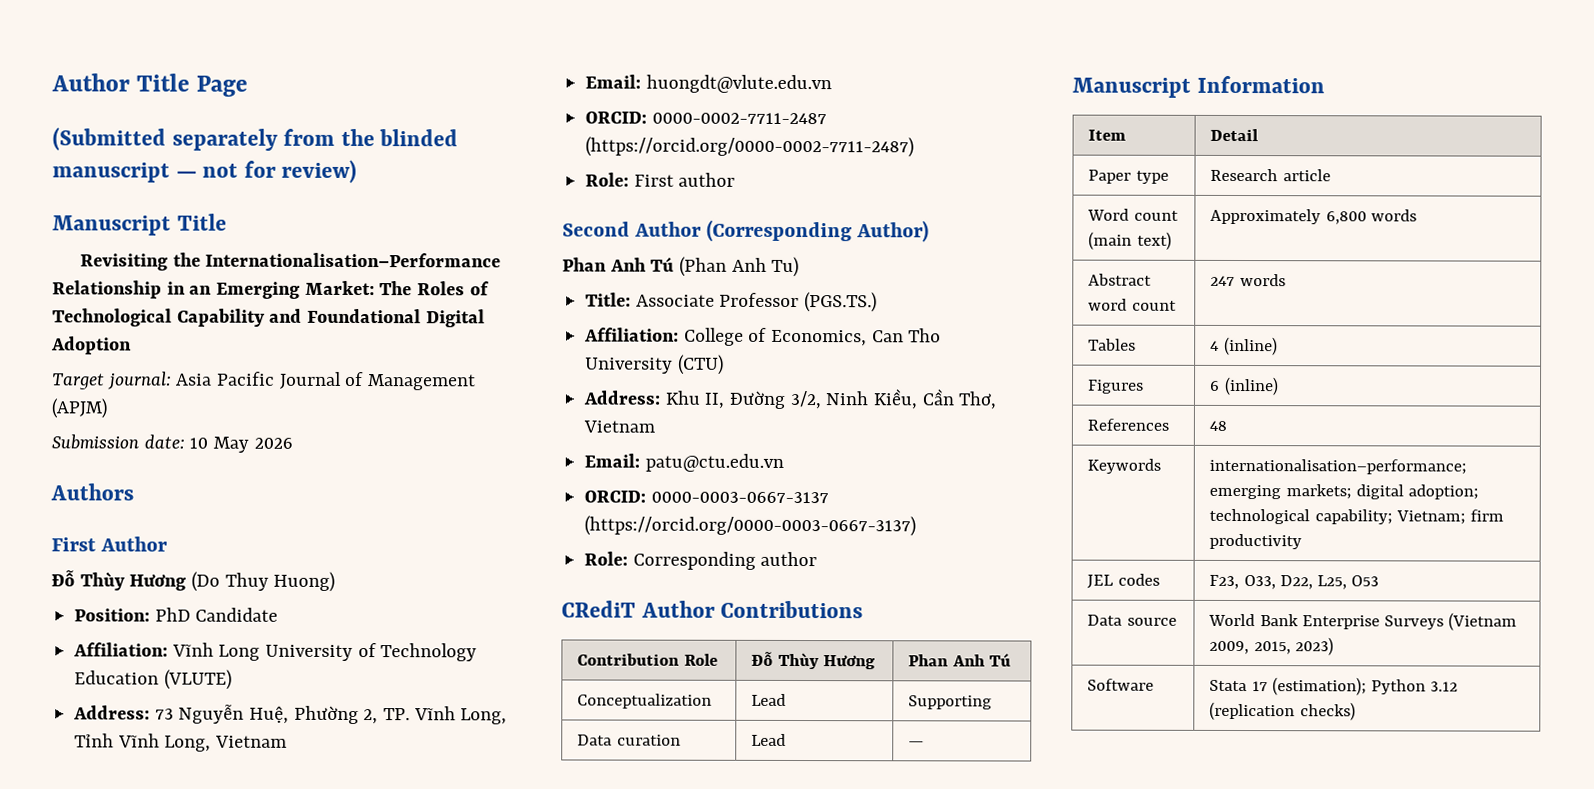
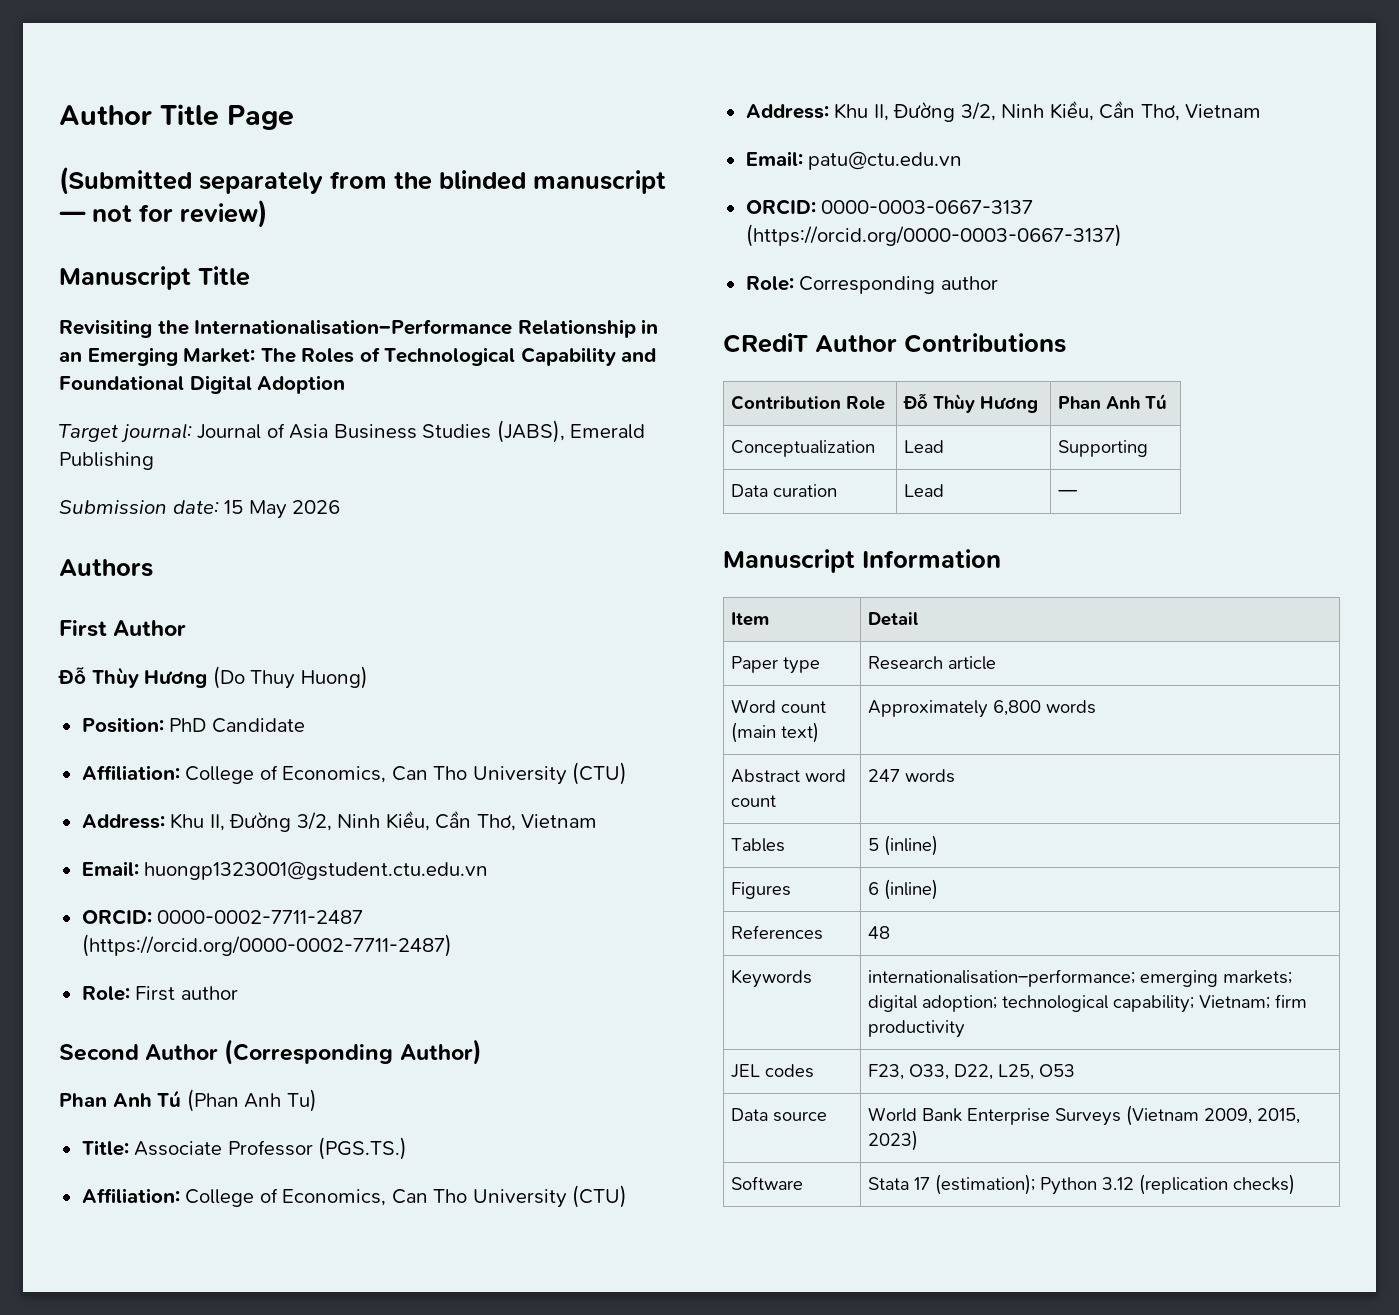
- Target journal: Asia Pacific Journal of Management (APJM)
+ Target journal: Journal of Asia Business Studies (JABS), Emerald Publishing
- Submission date: 10 May 2026
+ Submission date: 15 May 2026
  Position: PhD Candidate
- Affiliation: Vĩnh Long University of Technology Education (VLUTE)
- Address: 73 Nguyễn Huệ, Phường 2, TP. Vĩnh Long, Tỉnh Vĩnh Long, Vietnam
- Email: huongdt@vlute.edu.vn
+ Affiliation: College of Economics, Can Tho University (CTU)
+ Address: Khu II, Đường 3/2, Ninh Kiều, Cần Thơ, Vietnam
+ Email: huongp1323001@gstudent.ctu.edu.vn
- Tables | 4 (inline)
+ Tables | 5 (inline)

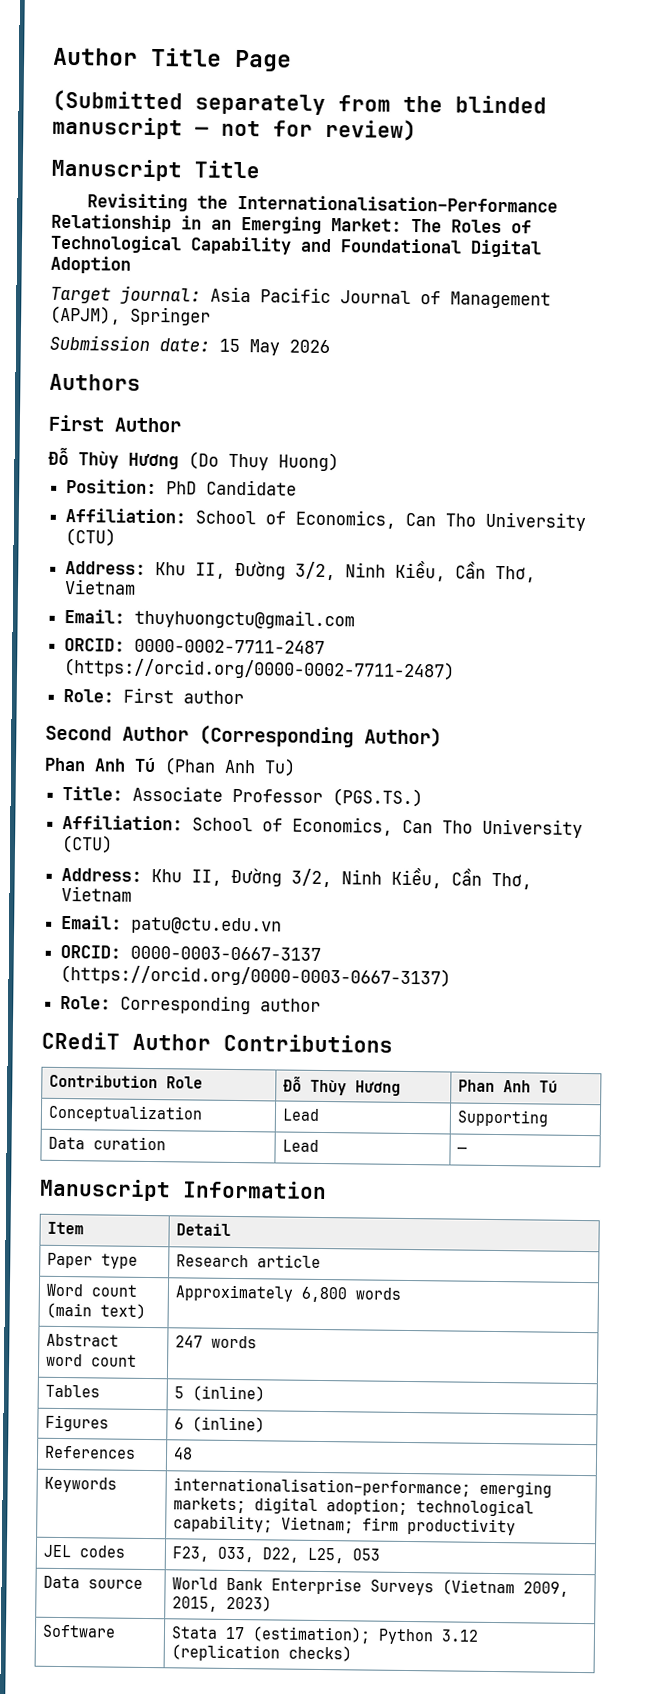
- Target journal: Journal of Asia Business Studies (JABS), Emerald Publishing
+ Target journal: Asia Pacific Journal of Management (APJM), Springer
  Position: PhD Candidate
- Affiliation: College of Economics, Can Tho University (CTU)
+ Affiliation: School of Economics, Can Tho University (CTU)
- Email: huongp1323001@gstudent.ctu.edu.vn
+ Email: thuyhuongctu@gmail.com
  Title: Associate Professor (PGS.TS.)
- Affiliation: College of Economics, Can Tho University (CTU)
+ Affiliation: School of Economics, Can Tho University (CTU)

